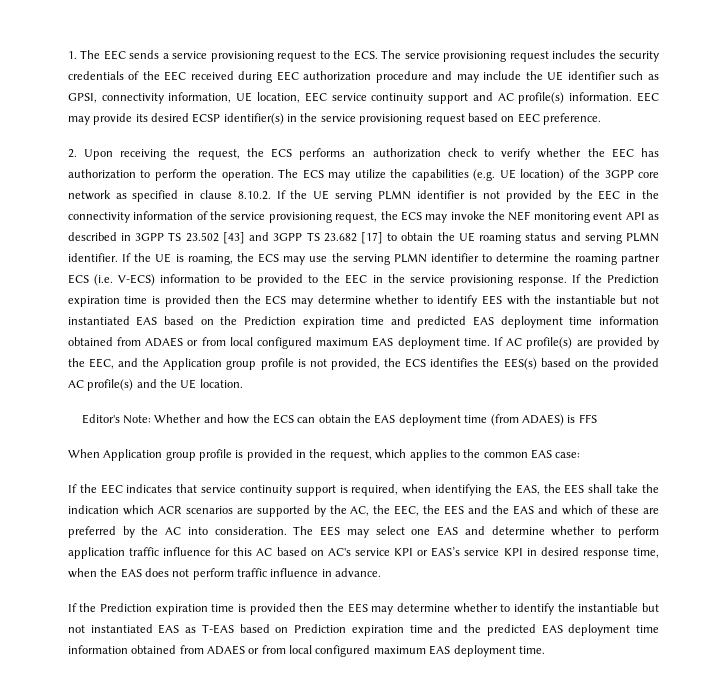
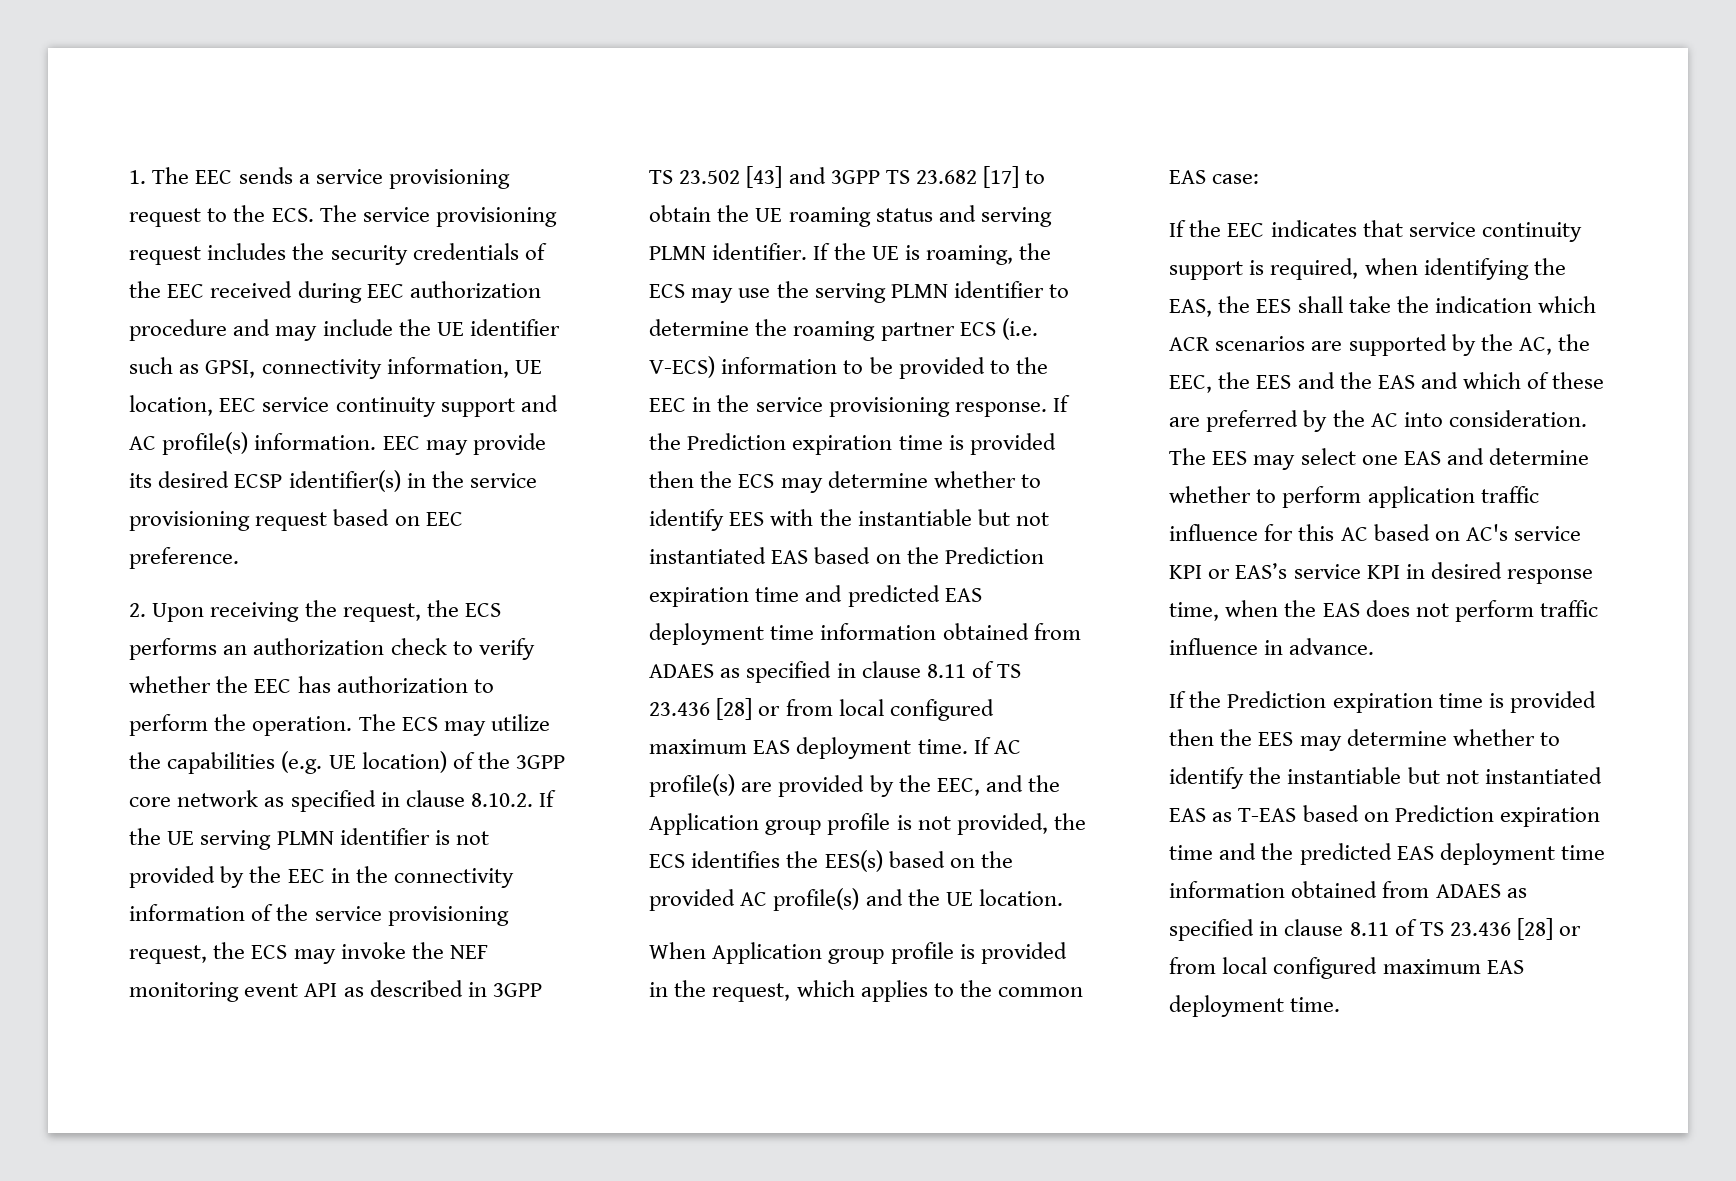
- If the Prediction expiration time is provided then the ECS may determine whether to identify EES with the instantiable but not instantiated EAS based on the Prediction expiration time and predicted EAS deployment time information obtained from ADAES or from local configured maximum EAS deployment time.
+ If the Prediction expiration time is provided then the ECS may determine whether to identify EES with the instantiable but not instantiated EAS based on the Prediction expiration time and predicted EAS deployment time information obtained from ADAES as specified in clause 8.11 of TS 23.436 [28] or from local configured maximum EAS deployment time.
- Editor's Note: Whether and how the ECS can obtain the EAS deployment time (from ADAES) is FFS
- If the Prediction expiration time is provided then the EES may determine whether to identify the instantiable but not instantiated EAS as T-EAS based on Prediction expiration time and the predicted EAS deployment time information obtained from ADAES or from local configured maximum EAS deployment time.
+ If the Prediction expiration time is provided then the EES may determine whether to identify the instantiable but not instantiated EAS as T-EAS based on Prediction expiration time and the predicted EAS deployment time information obtained from ADAES as specified in clause 8.11 of TS 23.436 [28] or from local configured maximum EAS deployment time.

